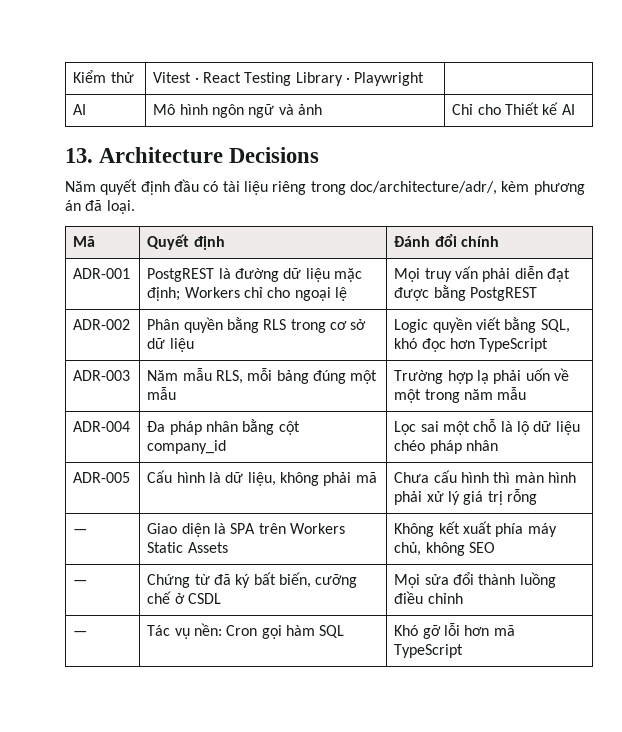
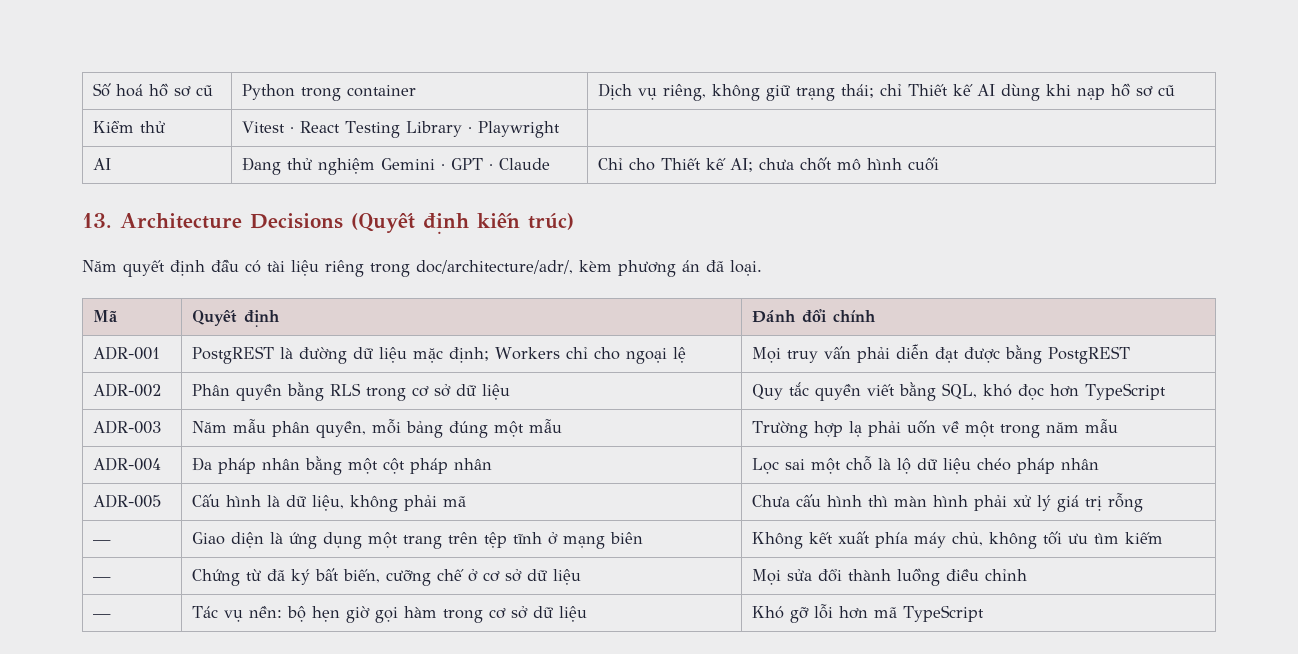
+ Số hoá hồ sơ cũ | Python trong container | Dịch vụ riêng, không giữ trạng thái; chỉ Thiết kế AI dùng khi nạp hồ sơ cũ
- AI | Mô hình ngôn ngữ và ảnh | Chỉ cho Thiết kế AI
+ AI | Đang thử nghiệm Gemini · GPT · Claude | Chỉ cho Thiết kế AI; chưa chốt mô hình cuối
- 13. Architecture Decisions
+ 13. Architecture Decisions (Quyết định kiến trúc)
- ADR-002 | Phân quyền bằng RLS trong cơ sở dữ liệu | Logic quyền viết bằng SQL, khó đọc hơn TypeScript
+ ADR-002 | Phân quyền bằng RLS trong cơ sở dữ liệu | Quy tắc quyền viết bằng SQL, khó đọc hơn TypeScript
- ADR-003 | Năm mẫu RLS, mỗi bảng đúng một mẫu | Trường hợp lạ phải uốn về một trong năm mẫu
+ ADR-003 | Năm mẫu phân quyền, mỗi bảng đúng một mẫu | Trường hợp lạ phải uốn về một trong năm mẫu
- ADR-004 | Đa pháp nhân bằng cột company_id | Lọc sai một chỗ là lộ dữ liệu chéo pháp nhân
+ ADR-004 | Đa pháp nhân bằng một cột pháp nhân | Lọc sai một chỗ là lộ dữ liệu chéo pháp nhân
- — | Giao diện là SPA trên Workers Static Assets | Không kết xuất phía máy chủ, không SEO
+ — | Giao diện là ứng dụng một trang trên tệp tĩnh ở mạng biên | Không kết xuất phía máy chủ, không tối ưu tìm kiếm
- — | Chứng từ đã ký bất biến, cưỡng chế ở CSDL | Mọi sửa đổi thành luồng điều chỉnh
+ — | Chứng từ đã ký bất biến, cưỡng chế ở cơ sở dữ liệu | Mọi sửa đổi thành luồng điều chỉnh
- — | Tác vụ nền: Cron gọi hàm SQL | Khó gỡ lỗi hơn mã TypeScript
+ — | Tác vụ nền: bộ hẹn giờ gọi hàm trong cơ sở dữ liệu | Khó gỡ lỗi hơn mã TypeScript

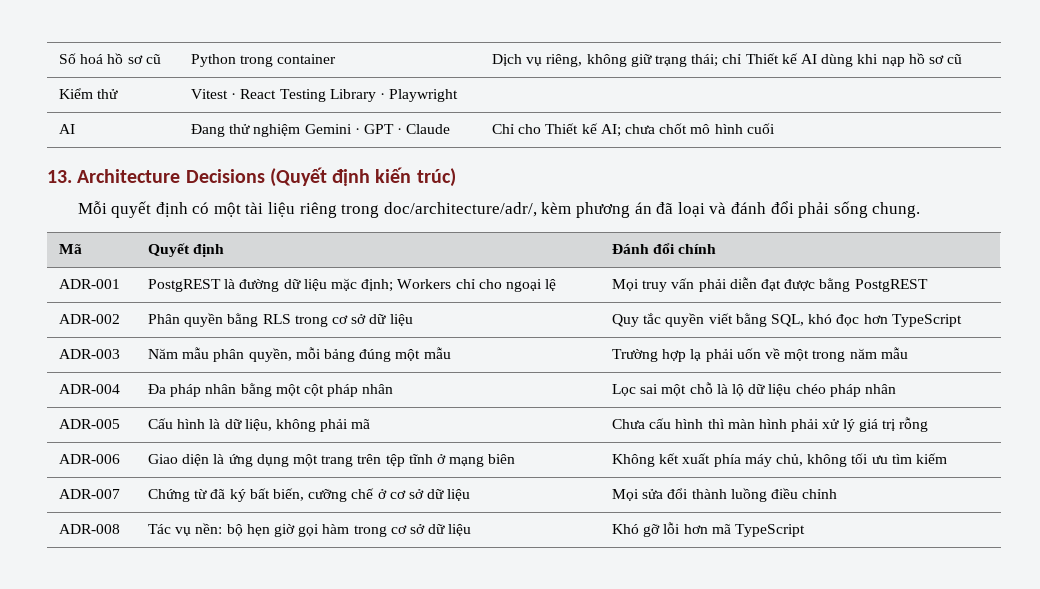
- Năm quyết định đầu có tài liệu riêng trong doc/architecture/adr/, kèm phương án đã loại.
+ Mỗi quyết định có một tài liệu riêng trong doc/architecture/adr/, kèm phương án đã loại và đánh đổi phải sống chung.
- — | Giao diện là ứng dụng một trang trên tệp tĩnh ở mạng biên | Không kết xuất phía máy chủ, không tối ưu tìm kiếm
+ ADR-006 | Giao diện là ứng dụng một trang trên tệp tĩnh ở mạng biên | Không kết xuất phía máy chủ, không tối ưu tìm kiếm
- — | Chứng từ đã ký bất biến, cưỡng chế ở cơ sở dữ liệu | Mọi sửa đổi thành luồng điều chỉnh
+ ADR-007 | Chứng từ đã ký bất biến, cưỡng chế ở cơ sở dữ liệu | Mọi sửa đổi thành luồng điều chỉnh
- — | Tác vụ nền: bộ hẹn giờ gọi hàm trong cơ sở dữ liệu | Khó gỡ lỗi hơn mã TypeScript
+ ADR-008 | Tác vụ nền: bộ hẹn giờ gọi hàm trong cơ sở dữ liệu | Khó gỡ lỗi hơn mã TypeScript

